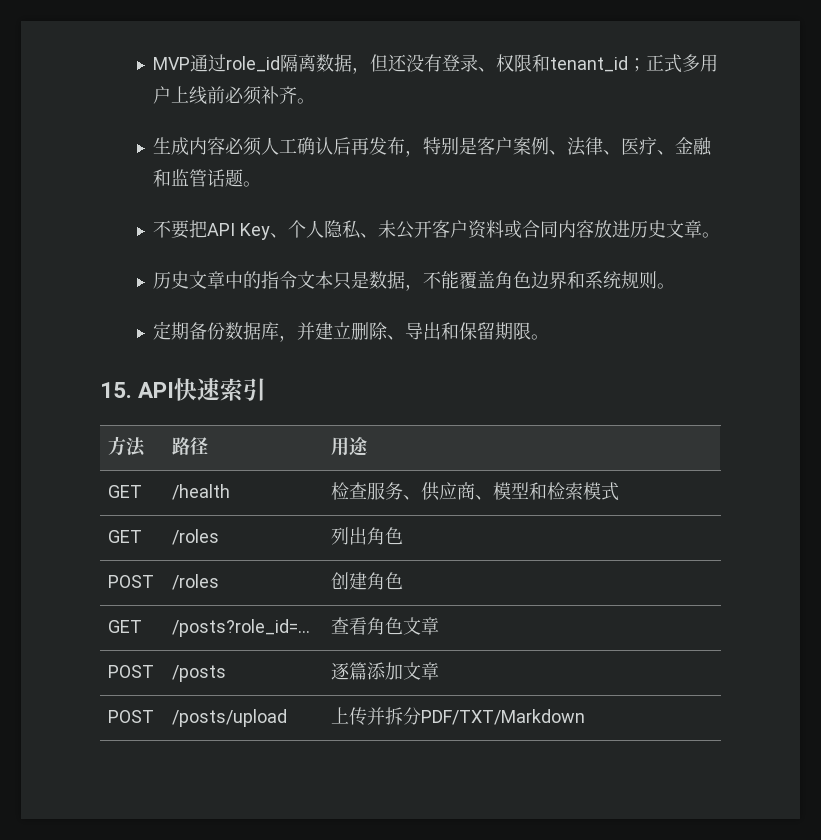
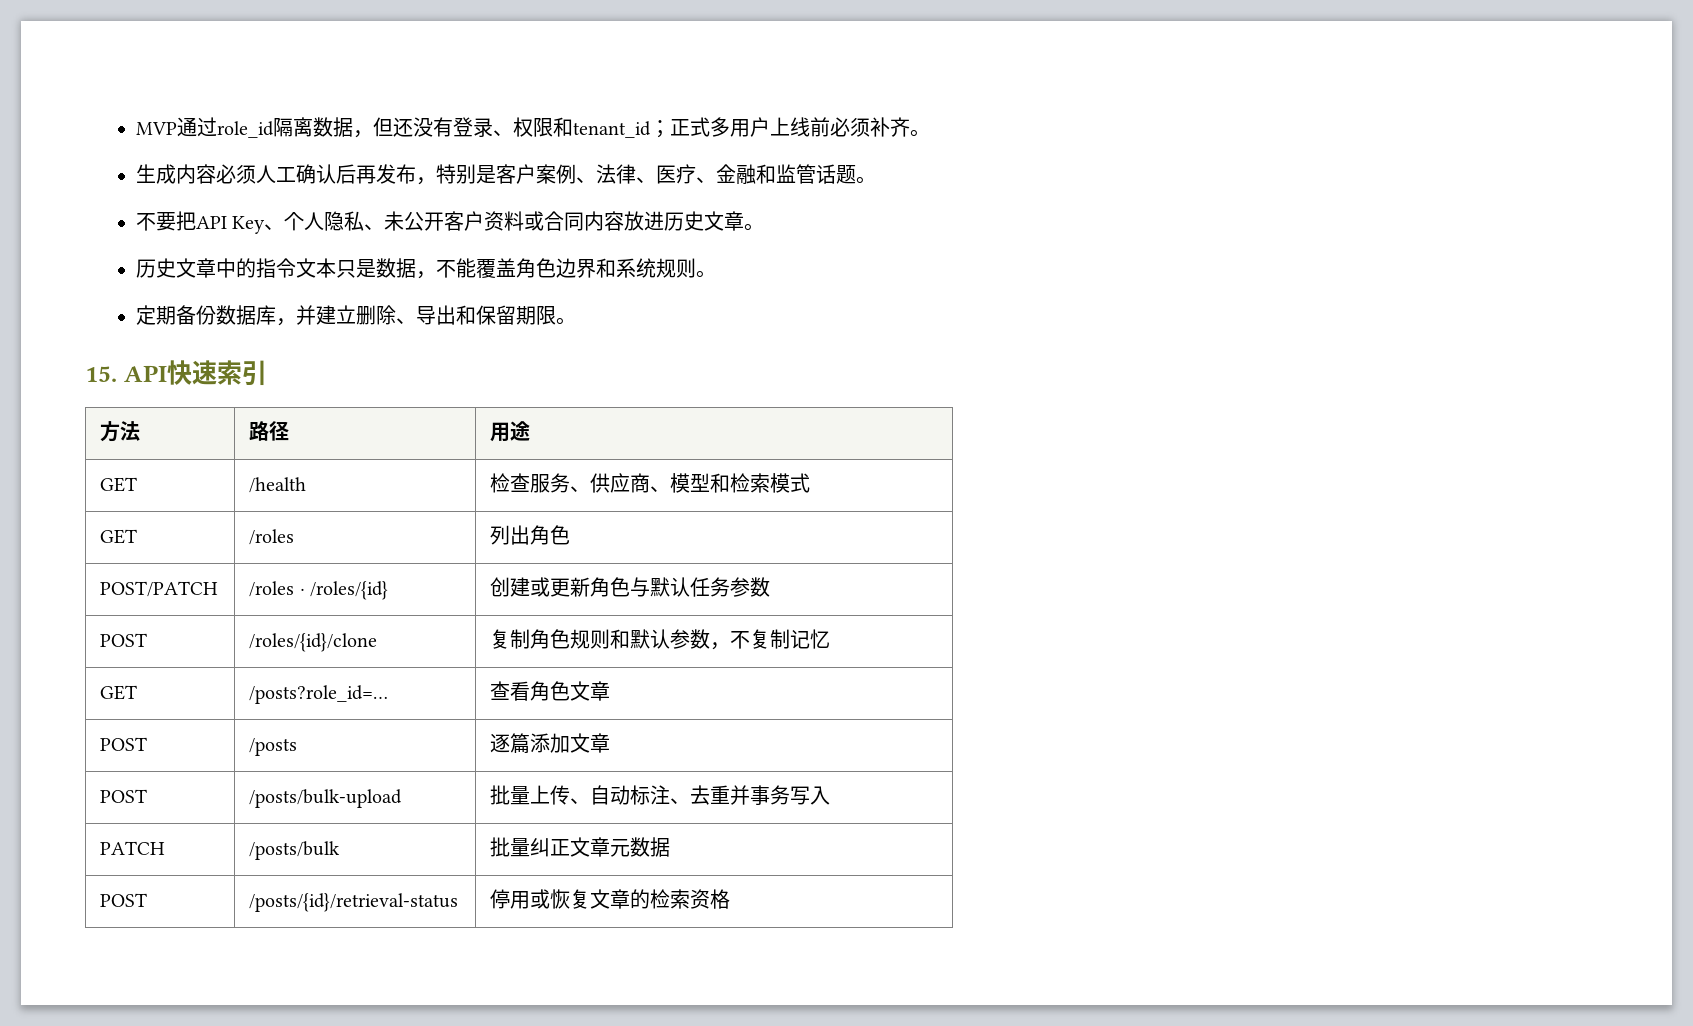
- POST | /roles | 创建角色
+ POST/PATCH | /roles · /roles/{id} | 创建或更新角色与默认任务参数
+ POST | /roles/{id}/clone | 复制角色规则和默认参数，不复制记忆
- POST | /posts/upload | 上传并拆分PDF/TXT/Markdown
+ POST | /posts/bulk-upload | 批量上传、自动标注、去重并事务写入
+ PATCH | /posts/bulk | 批量纠正文章元数据
+ POST | /posts/{id}/retrieval-status | 停用或恢复文章的检索资格

